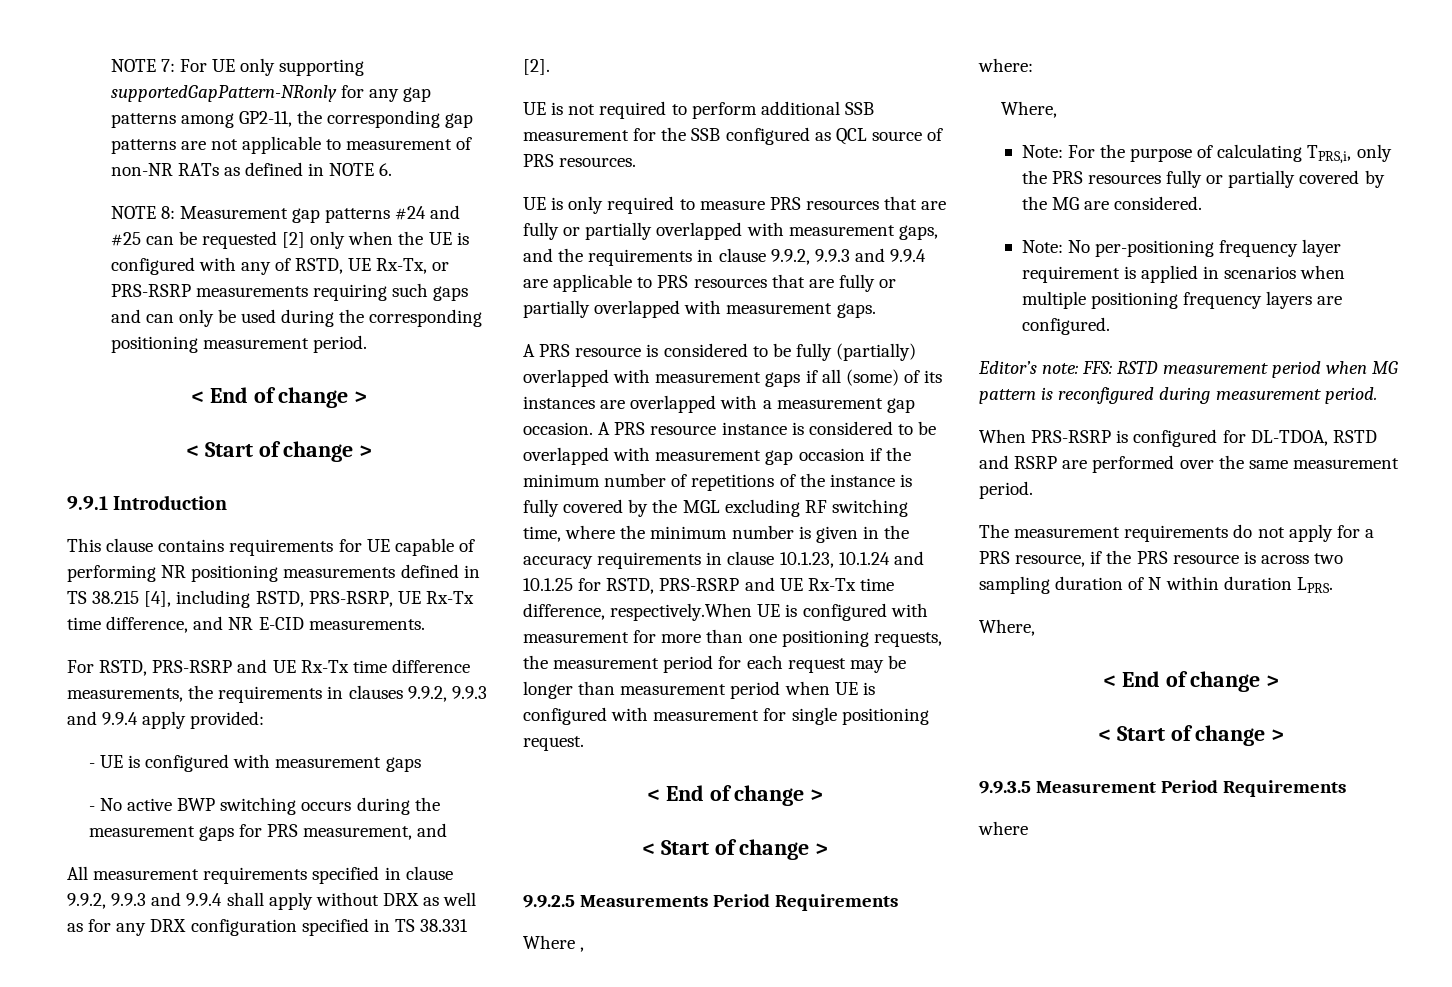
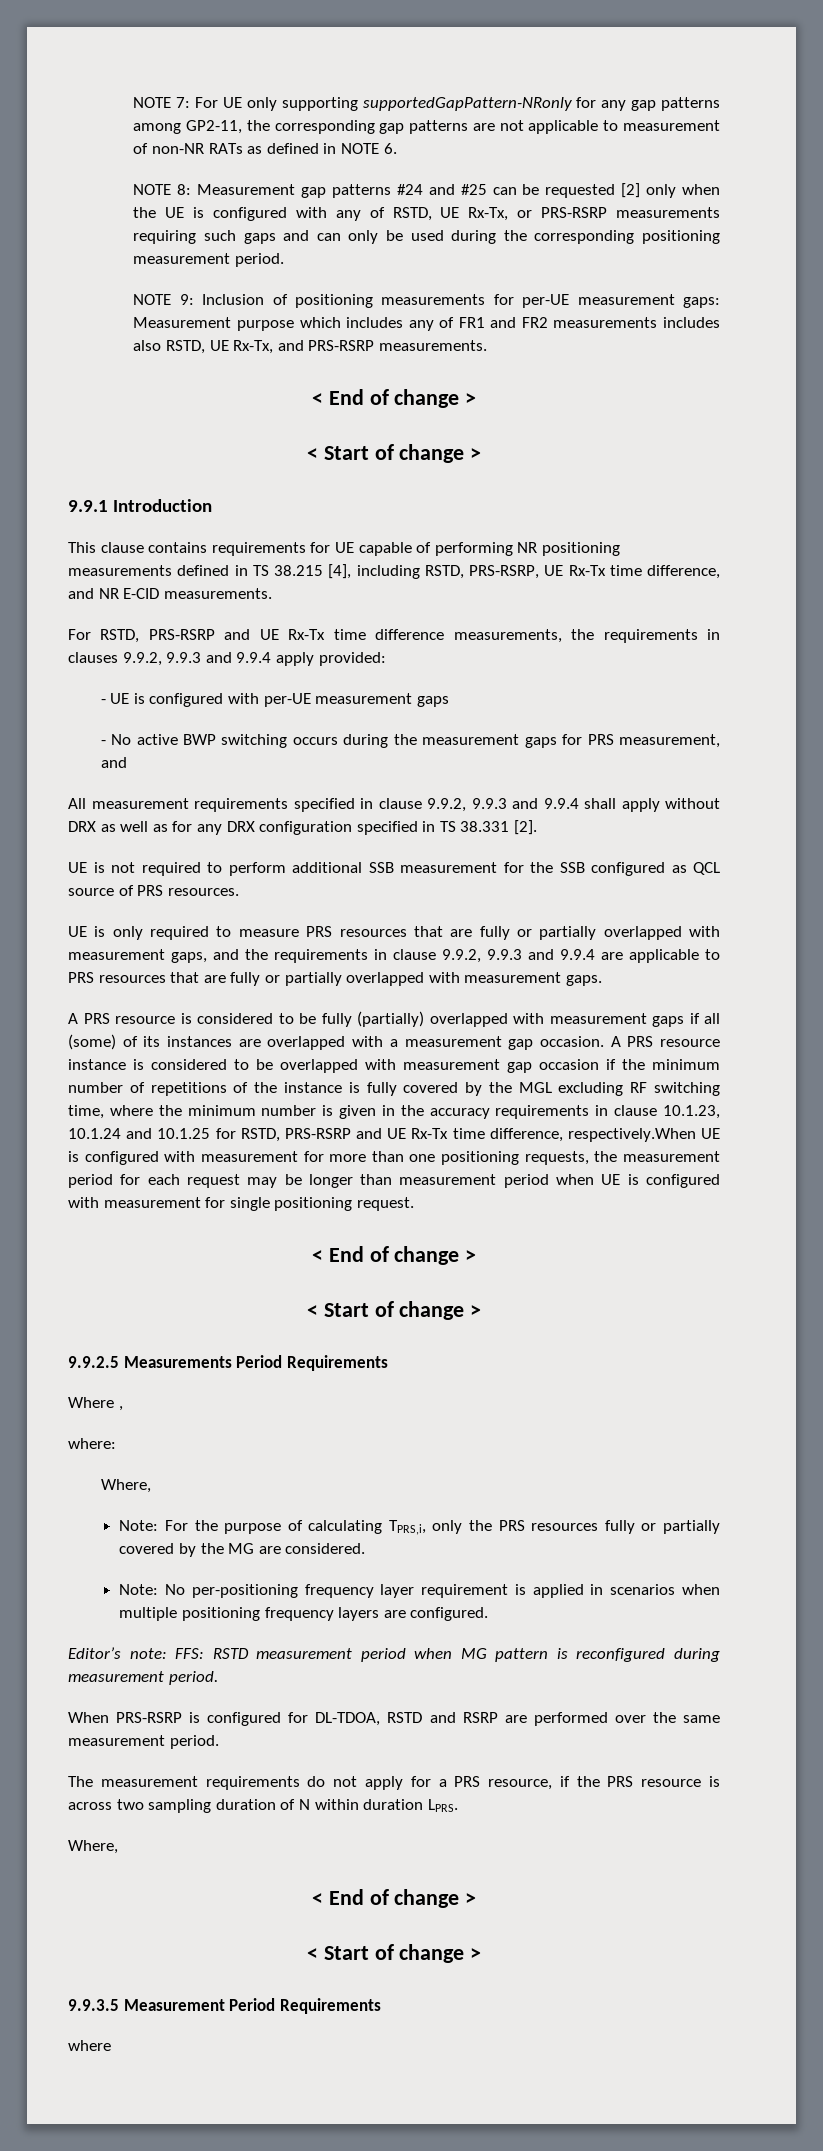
+ NOTE 9: Inclusion of positioning measurements for per-UE measurement gaps: Measurement purpose which includes any of FR1 and FR2 measurements includes also RSTD, UE Rx-Tx, and PRS-RSRP measurements.
- - UE is configured with measurement gaps
+ - UE is configured with per-UE measurement gaps

